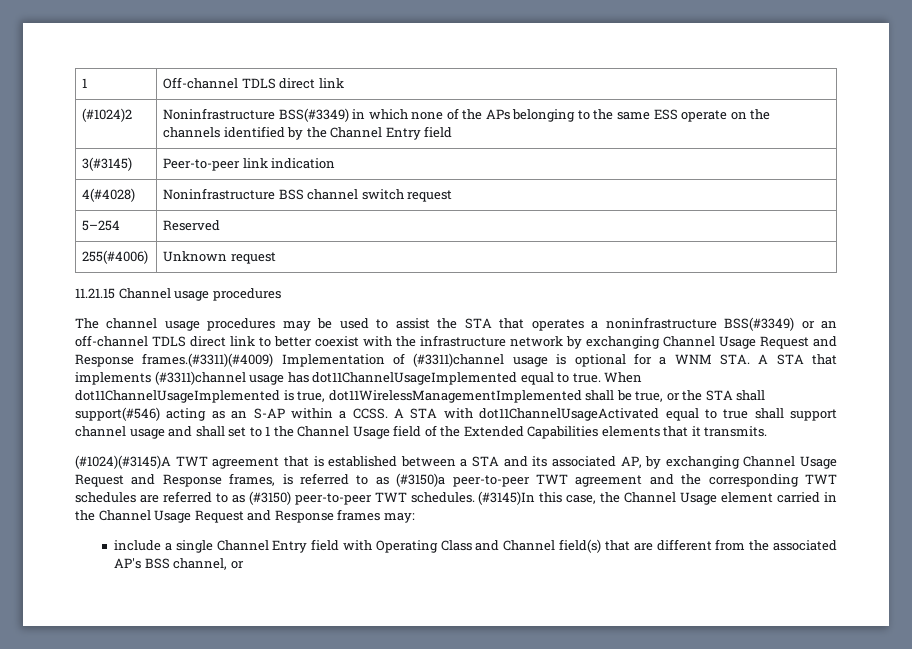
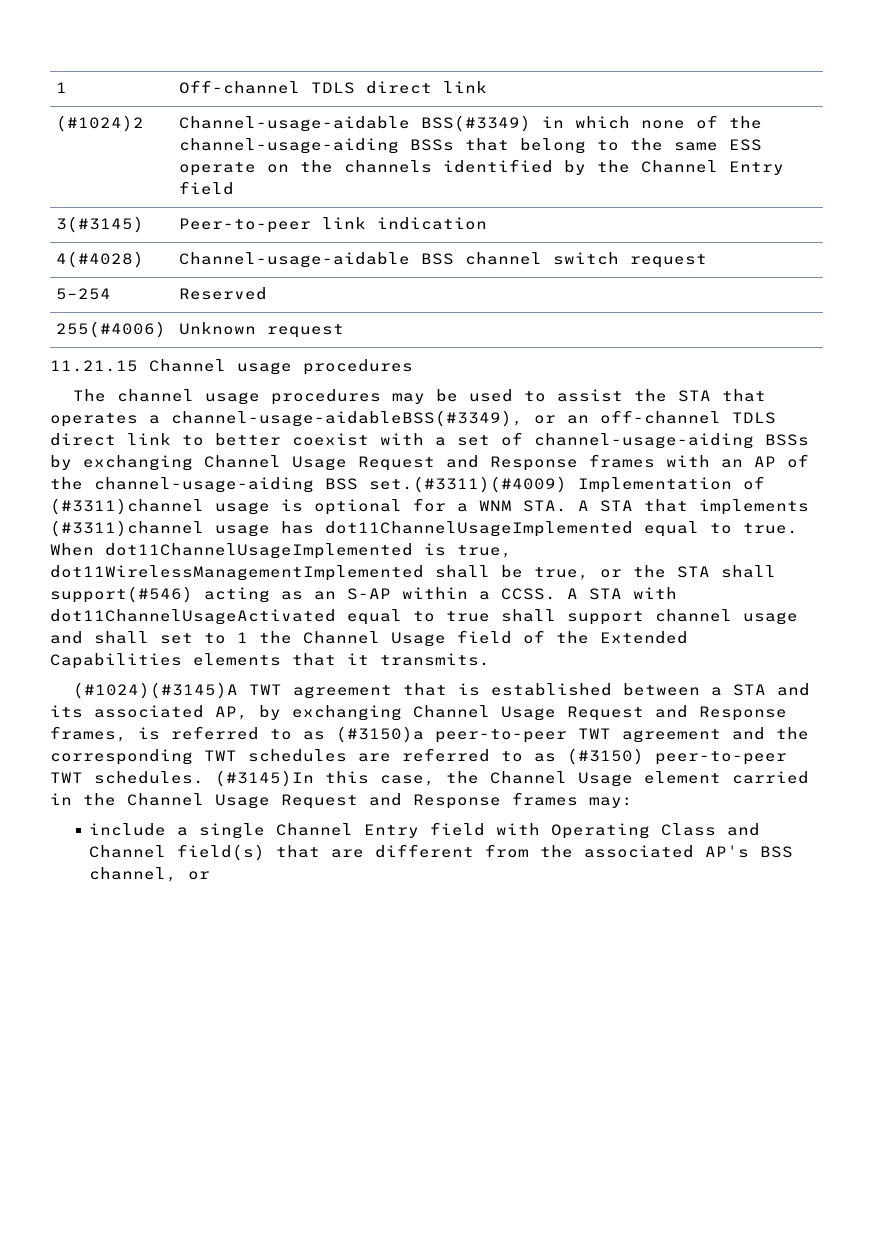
- (#1024)2 | Noninfrastructure BSS(#3349) in which none of the APs belonging to the same ESS operate on the channels identified by the Channel Entry field
+ (#1024)2 | Channel-usage-aidable BSS(#3349) in which none of the channel-usage-aiding BSSs that belong to the same ESS operate on the channels identified by the Channel Entry field
- 4(#4028) | Noninfrastructure BSS channel switch request
+ 4(#4028) | Channel-usage-aidable BSS channel switch request
- The channel usage procedures may be used to assist the STA that operates a noninfrastructure BSS(#3349) or an off-channel TDLS direct link to better coexist with the infrastructure network by exchanging Channel Usage Request and Response frames.(#3311)(#4009) Implementation of (#3311)channel usage is optional for a WNM STA. A STA that implements (#3311)channel usage has dot11ChannelUsageImplemented equal to true.
+ The channel usage procedures may be used to assist the STA that operates a channel-usage-aidableBSS(#3349), or an off-channel TDLS direct link to better coexist with a set of channel-usage-aiding BSSs by exchanging Channel Usage Request and Response frames with an AP of the channel-usage-aiding BSS set.(#3311)(#4009) Implementation of (#3311)channel usage is optional for a WNM STA. A STA that implements (#3311)channel usage has dot11ChannelUsageImplemented equal to true.

